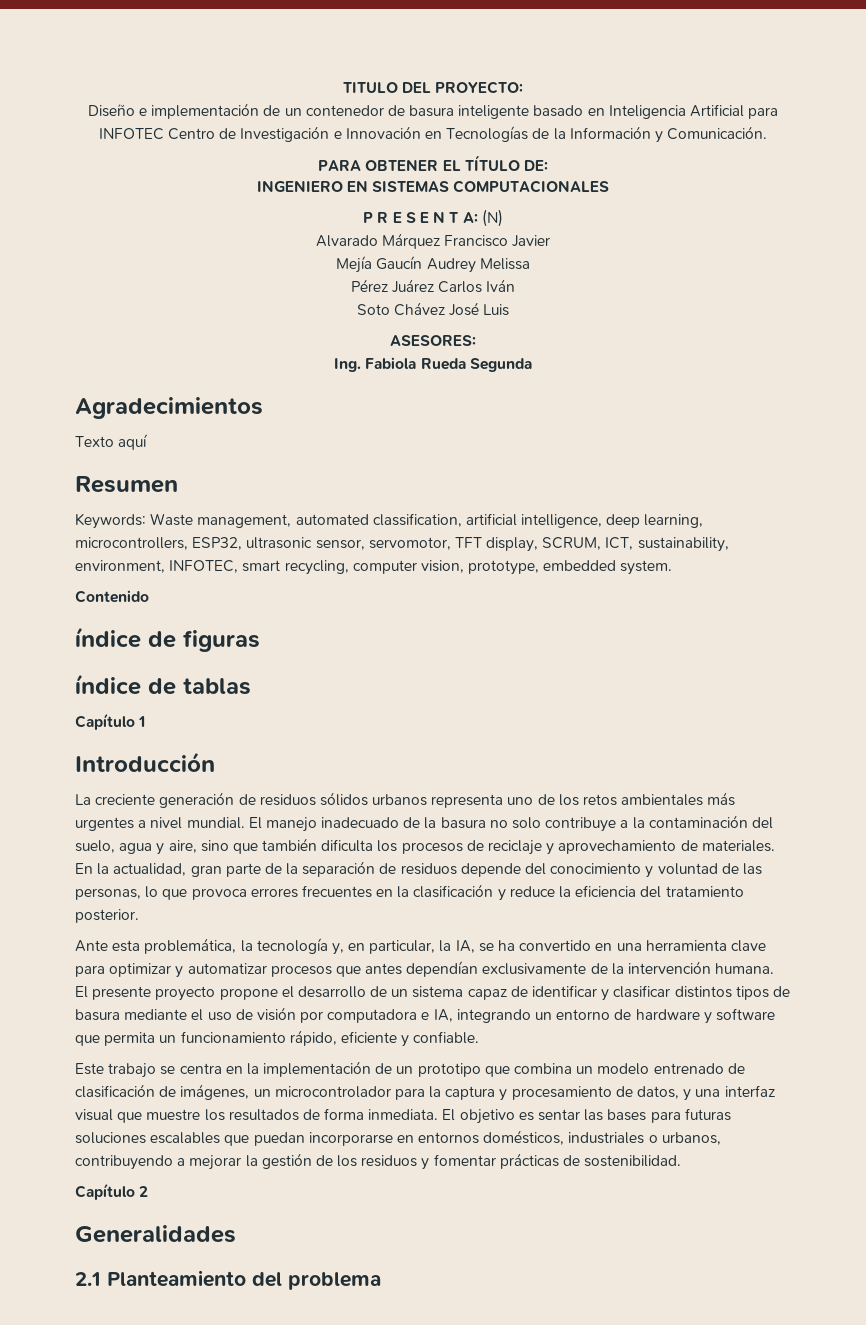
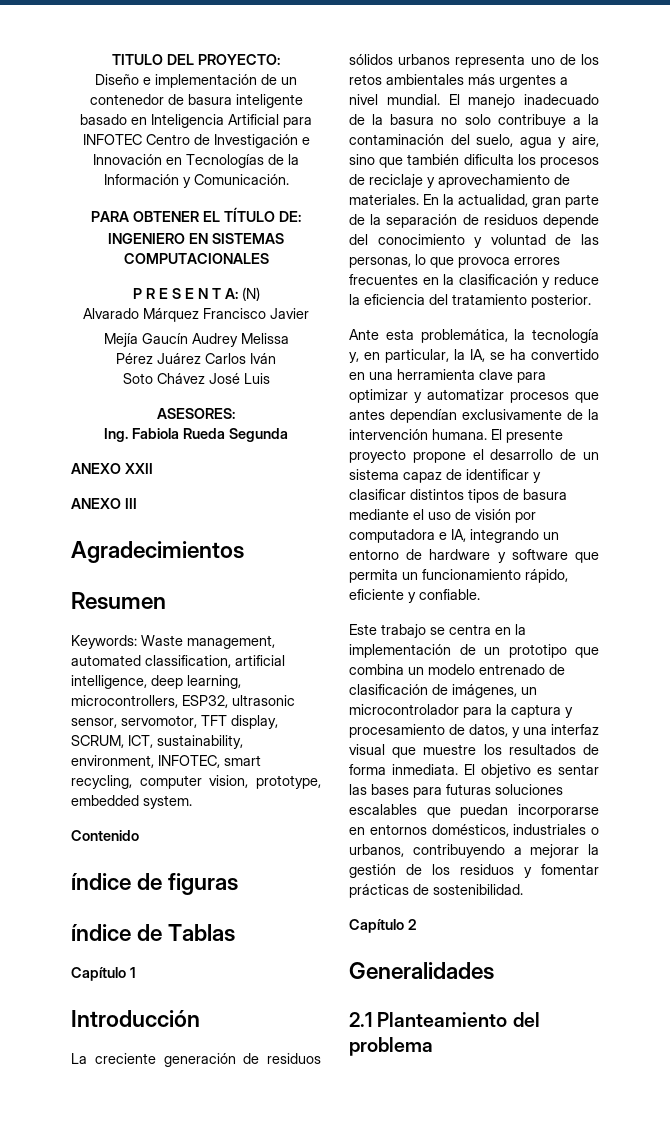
+ ANEXO XXII
+ ANEXO III
- Texto aquí
- índice de tablas
+ índice de Tablas

